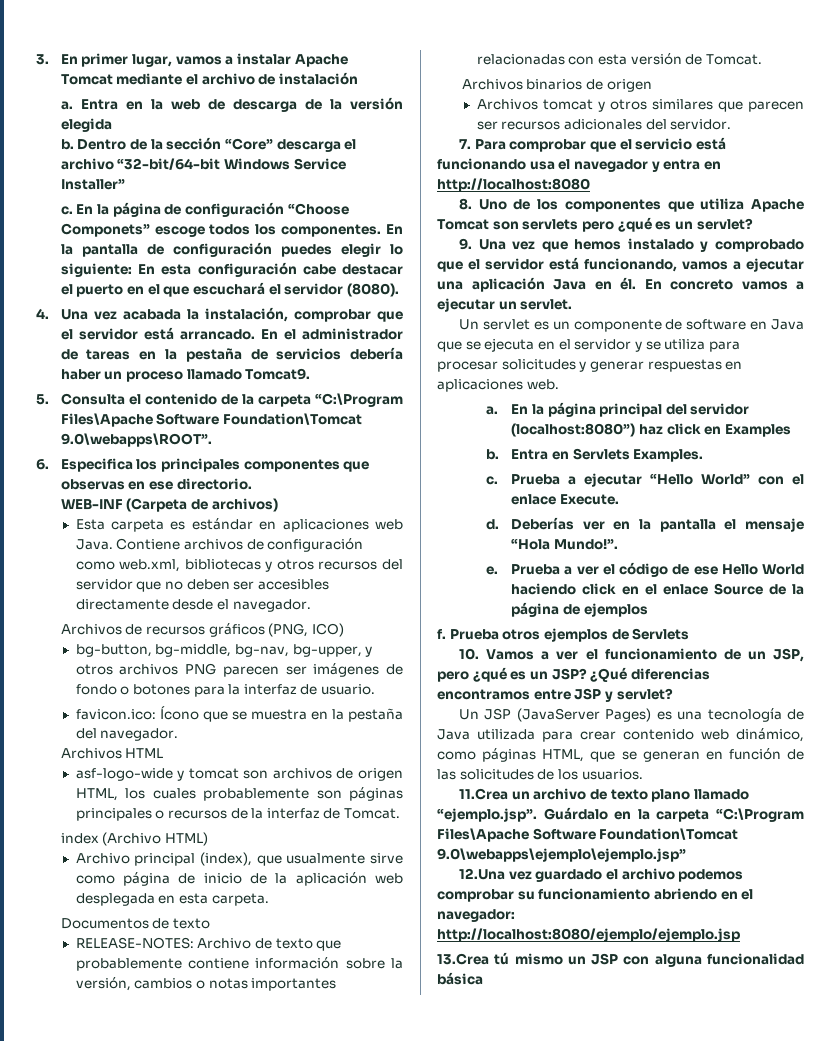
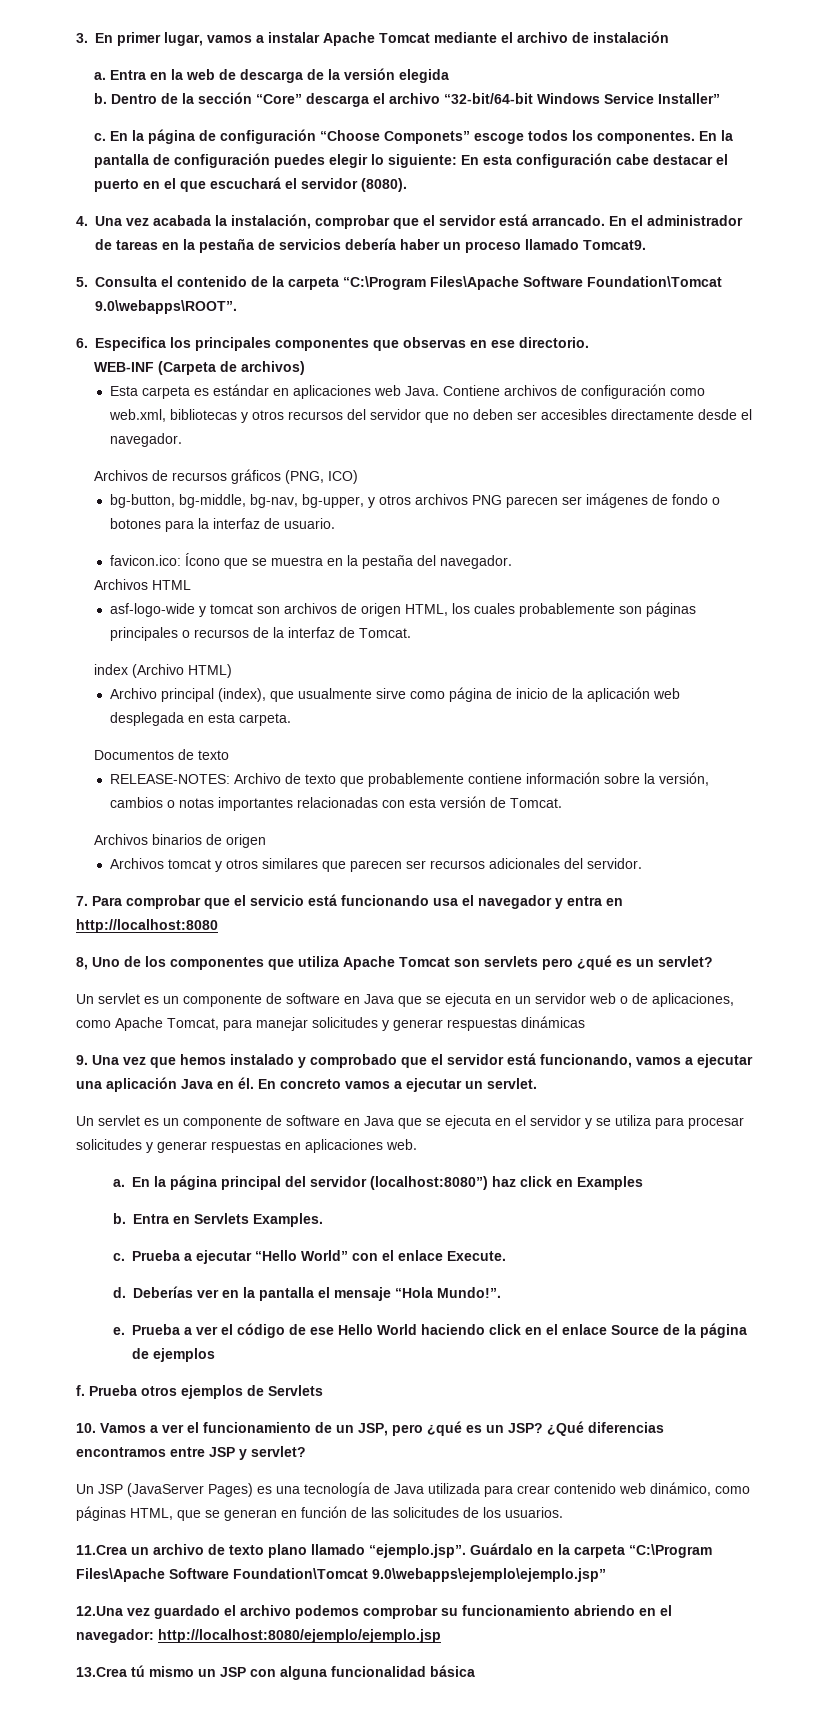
- 8. Uno de los componentes que utiliza Apache Tomcat son servlets pero ¿qué es un servlet?
+ 8, Uno de los componentes que utiliza Apache Tomcat son servlets pero ¿qué es un servlet?
+ Un servlet es un componente de software en Java que se ejecuta en un servidor web o de aplicaciones, como Apache Tomcat, para manejar solicitudes y generar respuestas dinámicas

